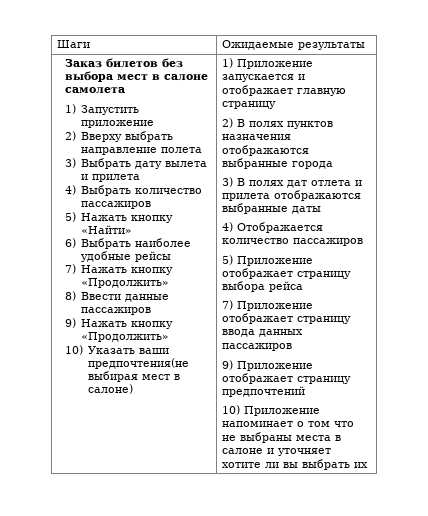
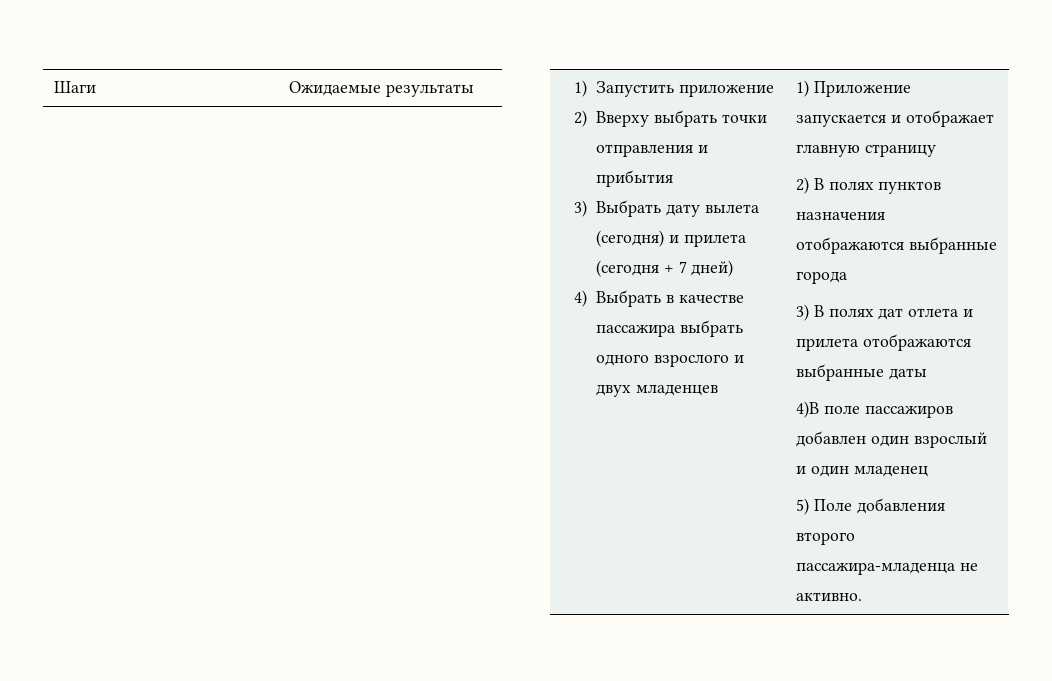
- Заказ билетов без выбора мест в салоне самолета
- 2) Вверху выбрать направление полета
+ 2) Вверху выбрать точки отправления и прибытия
- 3) Выбрать дату вылета и прилета
- 4) Выбрать количество пассажиров
- 5) Нажать кнопку «Найти»
- 6) Выбрать наиболее удобные рейсы
- 7) Нажать кнопку «Продолжить»
- 8) Ввести данные пассажиров
- 9) Нажать кнопку «Продолжить»
- 10) Указать ваши предпочтения(не выбирая мест в салоне)
+ 3) Выбрать дату вылета (сегодня) и прилета (сегодня + 7 дней)
+ 4) Выбрать в качестве пассажира выбрать одного взрослого и двух младенцев
- 4) Отображается количество пассажиров
- 5) Приложение отображает страницу выбора рейса
- 7) Приложение отображает страницу ввода данных пассажиров
- 9) Приложение отображает страницу предпочтений
- 10) Приложение напоминает о том что не выбраны места в салоне и уточняет хотите ли вы выбрать их
+ 4)В поле пассажиров добавлен один взрослый и один младенец
+ 5) Поле добавления второго пассажира-младенца не активно.

